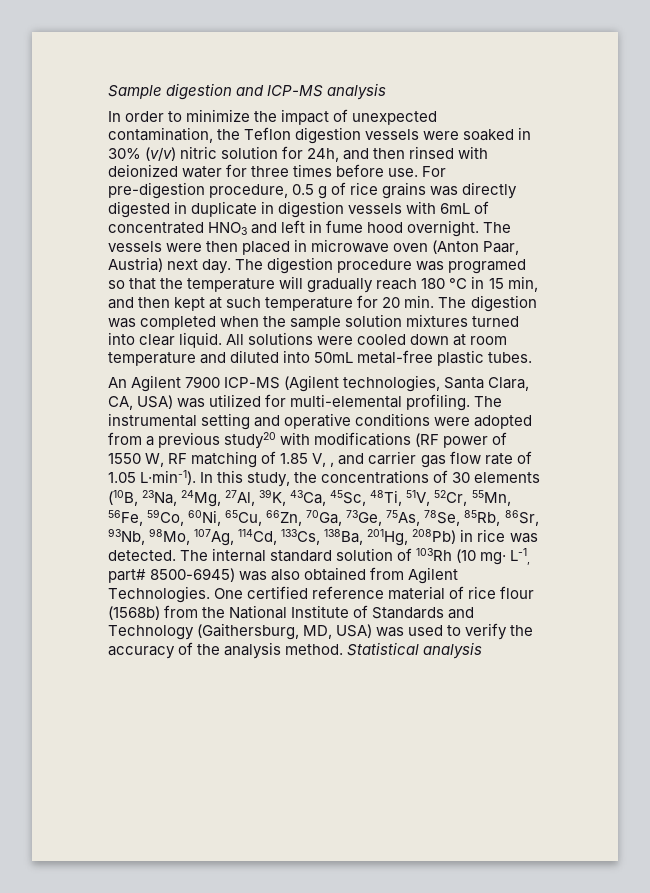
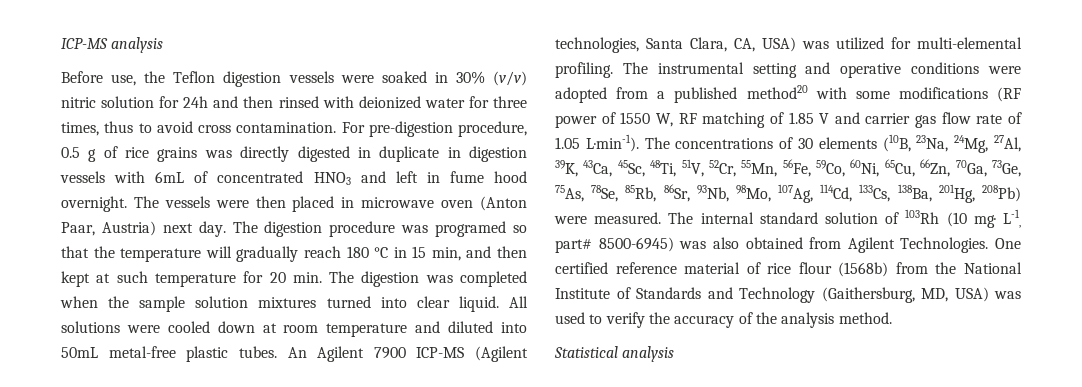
- Sample digestion and ICP-MS analysis
+ ICP-MS analysis
- In order to minimize the impact of unexpected contamination, the Teflon digestion vessels were soaked in 30% (v/v) nitric solution for 24h, and then rinsed with deionized water for three times before use.
+ Before use, the Teflon digestion vessels were soaked in 30% (v/v) nitric solution for 24h and then rinsed with deionized water for three times, thus to avoid cross contamination.
- All solutions were cooled down at room temperature and diluted into 50mL metal-free plastic tubes.
- An Agilent 7900 ICP-MS (Agilent technologies, Santa Clara, CA, USA) was utilized for multi-elemental profiling.
+ All solutions were cooled down at room temperature and diluted into 50mL metal-free plastic tubes. An Agilent 7900 ICP-MS (Agilent technologies, Santa Clara, CA, USA) was utilized for multi-elemental profiling.
- The instrumental setting and operative conditions were adopted from a previous study20 with modifications (RF power of 1550 W, RF matching of 1.85 V, , and carrier gas flow rate of 1.05 L·min-1).
+ The instrumental setting and operative conditions were adopted from a published method20 with some modifications (RF power of 1550 W, RF matching of 1.85 V and carrier gas flow rate of 1.05 L·min-1).
- In this study, the concentrations of 30 elements (10B, 23Na, 24Mg, 27Al, 39K, 43Ca, 45Sc, 48Ti, 51V, 52Cr, 55Mn, 56Fe, 59Co, 60Ni, 65Cu, 66Zn, 70Ga, 73Ge, 75As, 78Se, 85Rb, 86Sr, 93Nb, 98Mo, 107Ag, 114Cd, 133Cs, 138Ba, 201Hg, 208Pb) in rice was detected.
+ The concentrations of 30 elements (10B, 23Na, 24Mg, 27Al, 39K, 43Ca, 45Sc, 48Ti, 51V, 52Cr, 55Mn, 56Fe, 59Co, 60Ni, 65Cu, 66Zn, 70Ga, 73Ge, 75As, 78Se, 85Rb, 86Sr, 93Nb, 98Mo, 107Ag, 114Cd, 133Cs, 138Ba, 201Hg, 208Pb) were measured.
- One certified reference material of rice flour (1568b) from the National Institute of Standards and Technology (Gaithersburg, MD, USA) was used to verify the accuracy of the analysis method. Statistical analysis
+ One certified reference material of rice flour (1568b) from the National Institute of Standards and Technology (Gaithersburg, MD, USA) was used to verify the accuracy of the analysis method.
+ Statistical analysis

